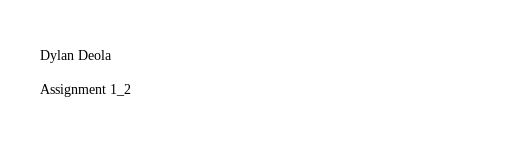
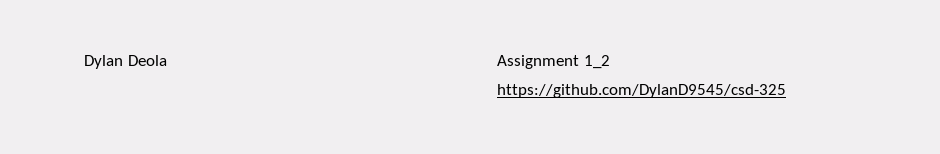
+ https://github.com/DylanD9545/csd-325

